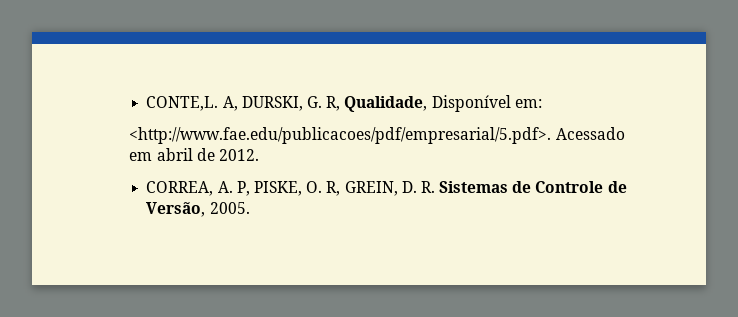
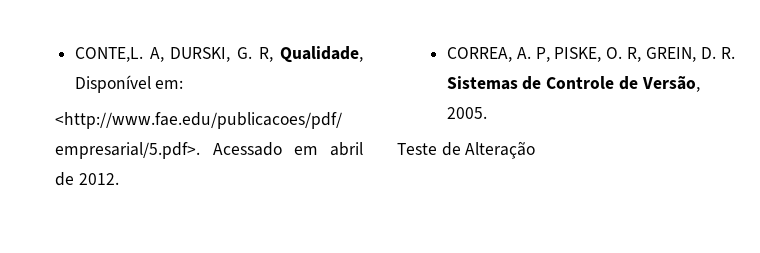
+ Teste de Alteração

